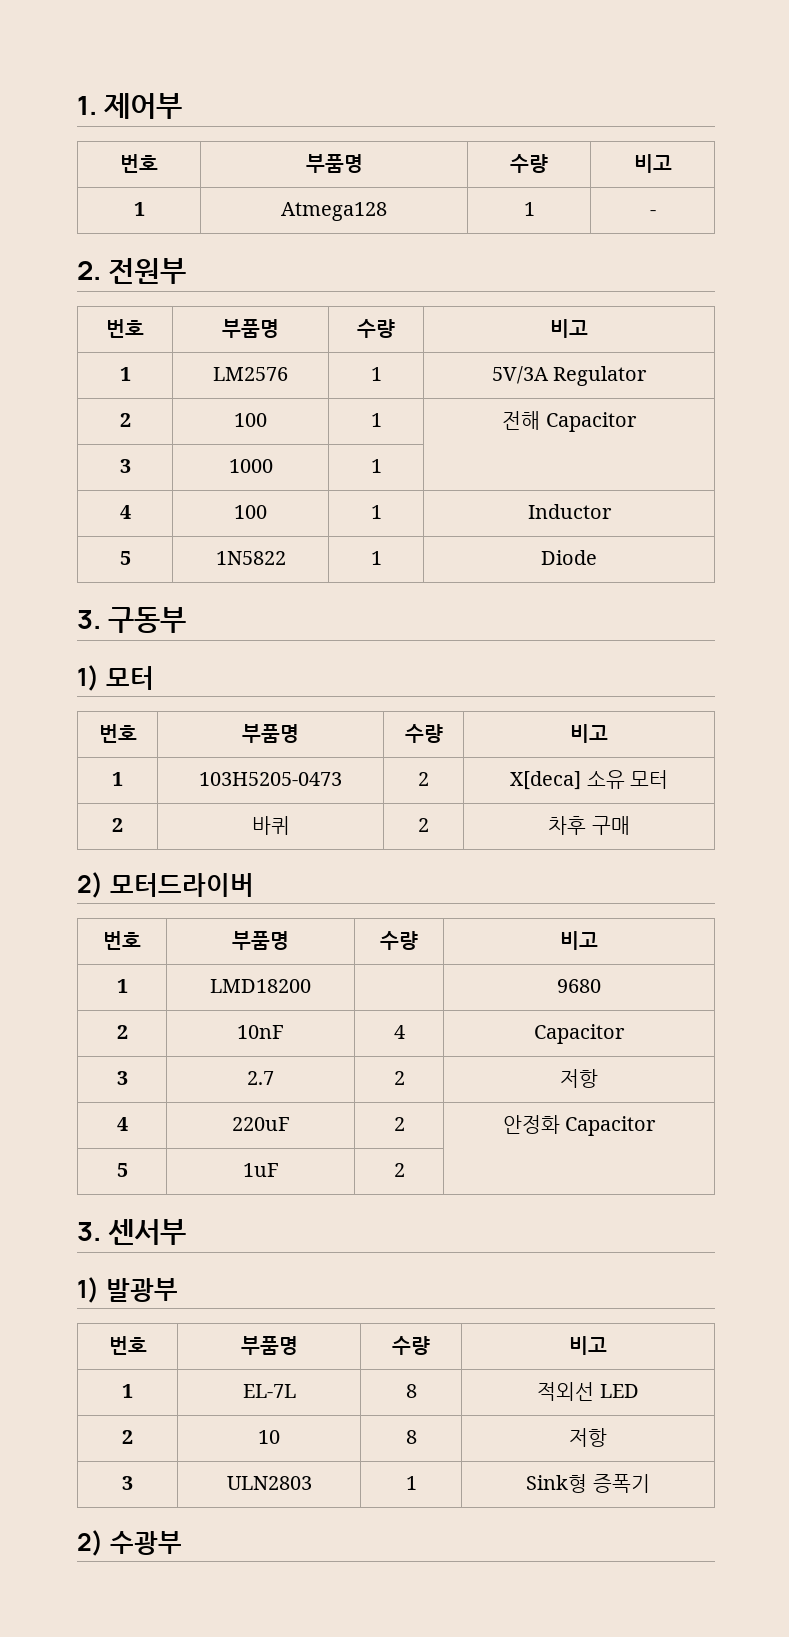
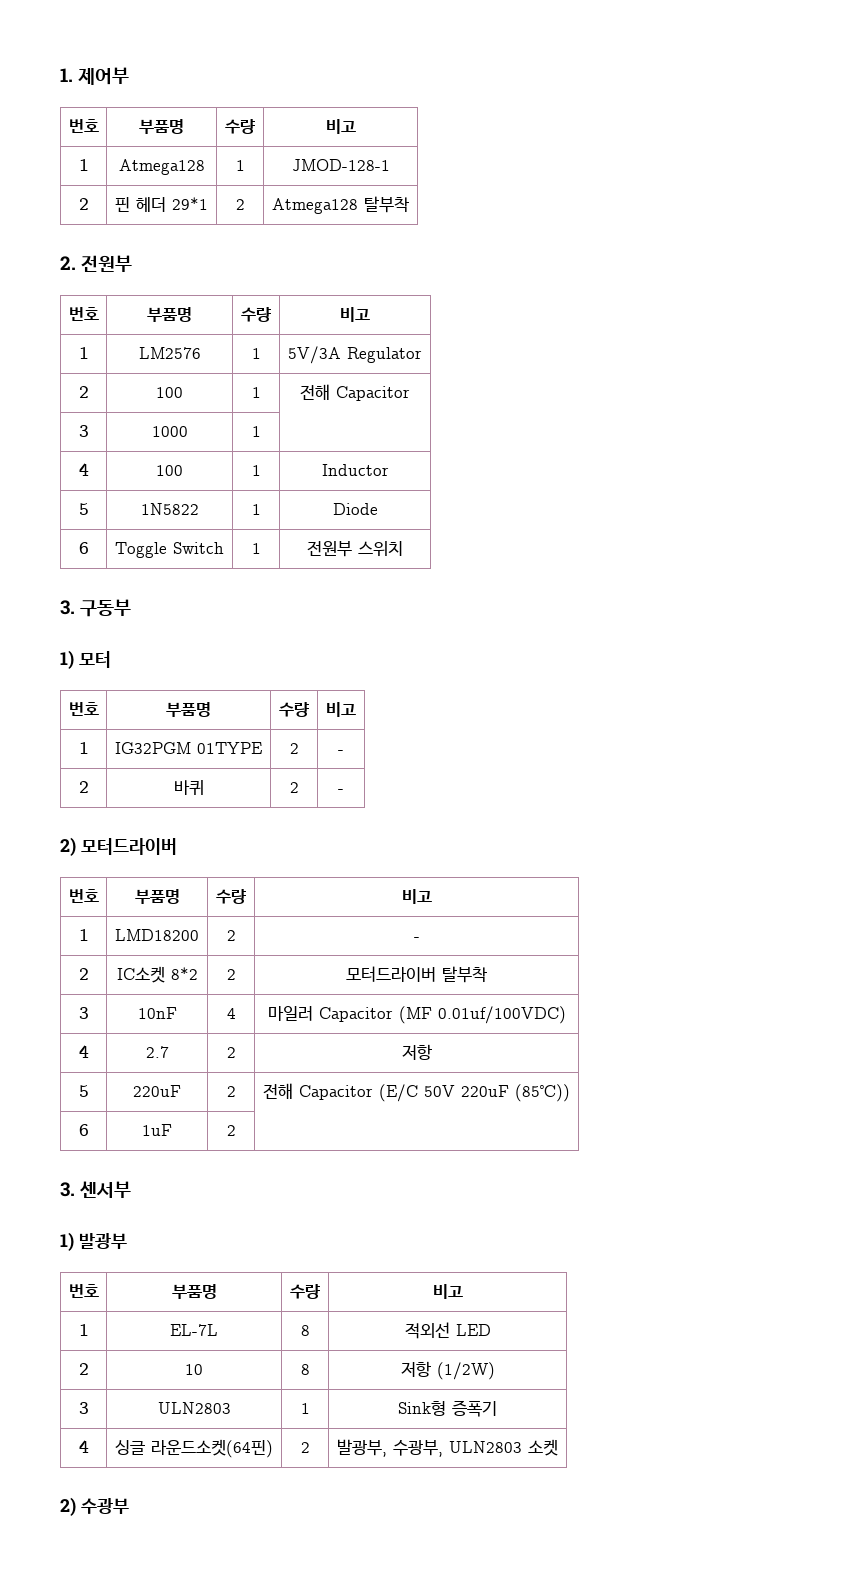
- 1 | Atmega128 | 1 | -
+ 1 | Atmega128 | 1 | JMOD-128-1
+ 2 | 핀 헤더 29*1 | 2 | Atmega128 탈부착
+ 6 | Toggle Switch | 1 | 전원부 스위치
- 1 | 103H5205-0473 | 2 | X[deca] 소유 모터
+ 1 | IG32PGM 01TYPE | 2 | -
- 2 | 바퀴 | 2 | 차후 구매
+ 2 | 바퀴 | 2 | -
- 1 | LMD18200 | | 9680
- 2 | 10nF | 4 | Capacitor
- 3 | 2.7 | 2 | 저항
+ 1 | LMD18200 | 2 | -
+ 2 | IC소켓 8*2 | 2 | 모터드라이버 탈부착
+ 3 | 10nF | 4 | 마일러 Capacitor (MF 0.01uf/100VDC)
+ 4 | 2.7 | 2 | 저항
- 4 | 220uF | 2 | 안정화 Capacitor
- 5 | 1uF | 2 |
+ 5 | 220uF | 2 | 전해 Capacitor (E/C 50V 220uF (85℃))
+ 6 | 1uF | 2 |
- 2 | 10 | 8 | 저항
+ 2 | 10 | 8 | 저항 (1/2W)
+ 4 | 싱글 라운드소켓(64핀) | 2 | 발광부, 수광부, ULN2803 소켓

